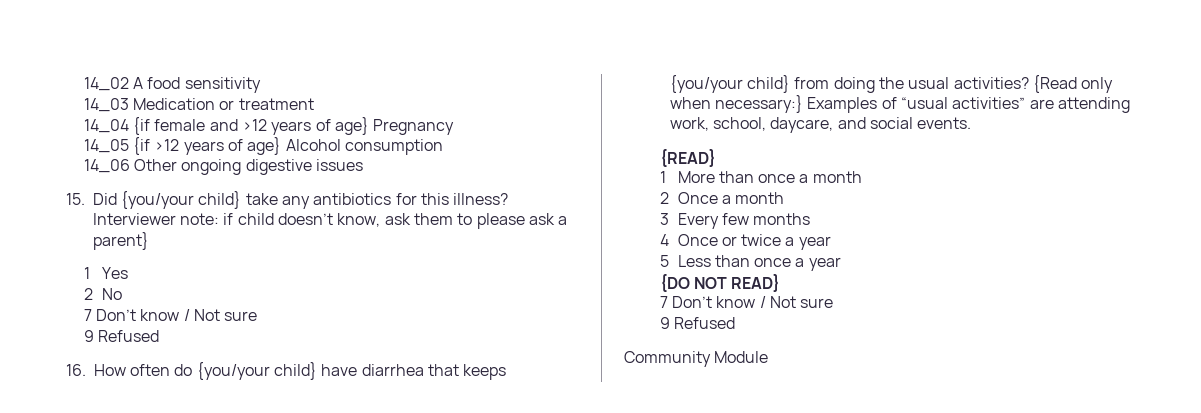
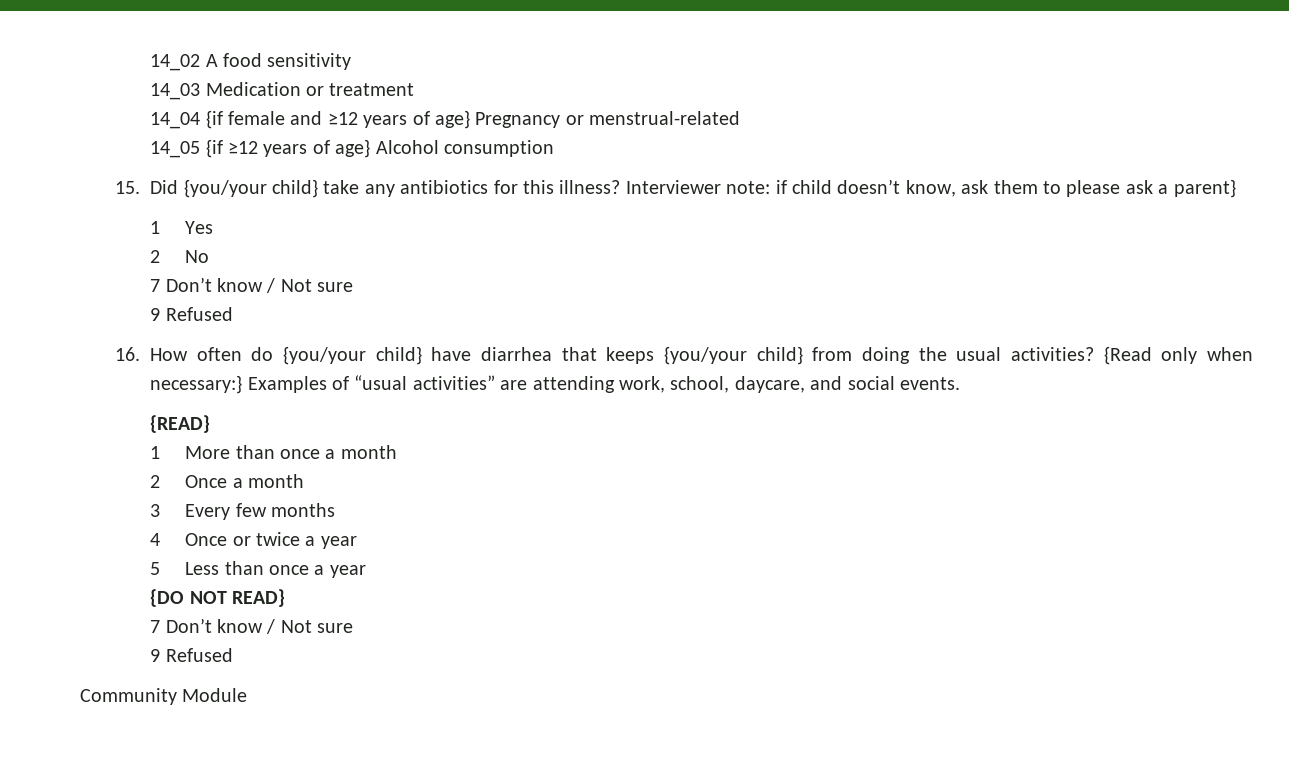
- 14_04 {if female and >12 years of age} Pregnancy
+ 14_04 {if female and ≥12 years of age} Pregnancy or menstrual-related
- 14_05 {if >12 years of age} Alcohol consumption
+ 14_05 {if ≥12 years of age} Alcohol consumption
- 14_06 Other ongoing digestive issues

